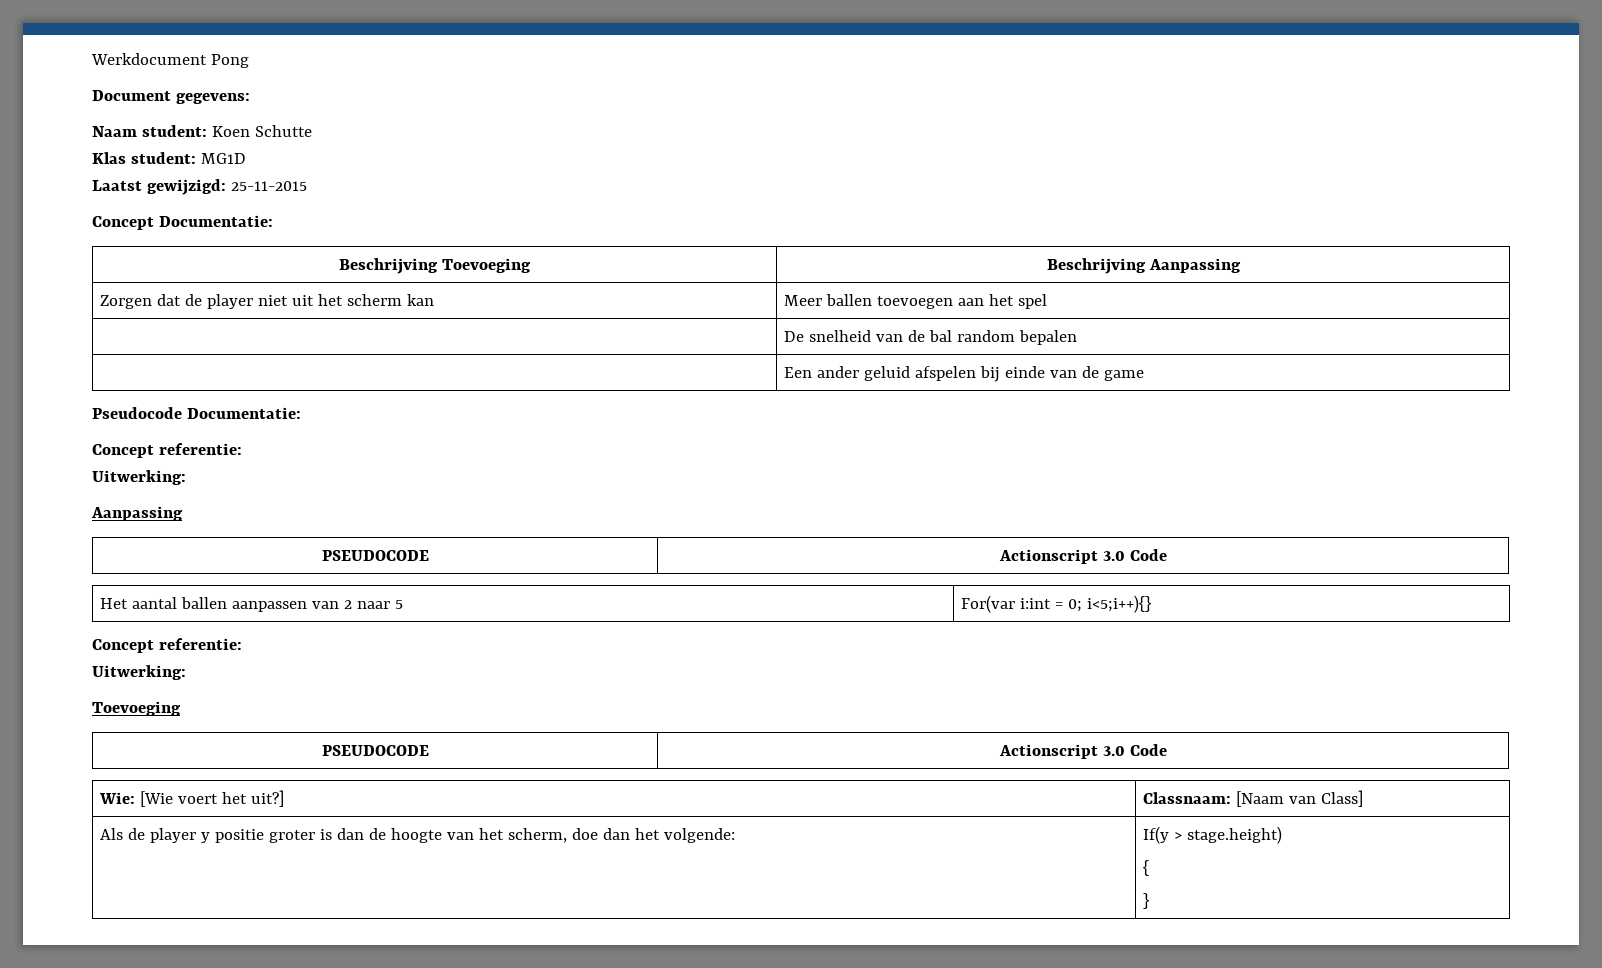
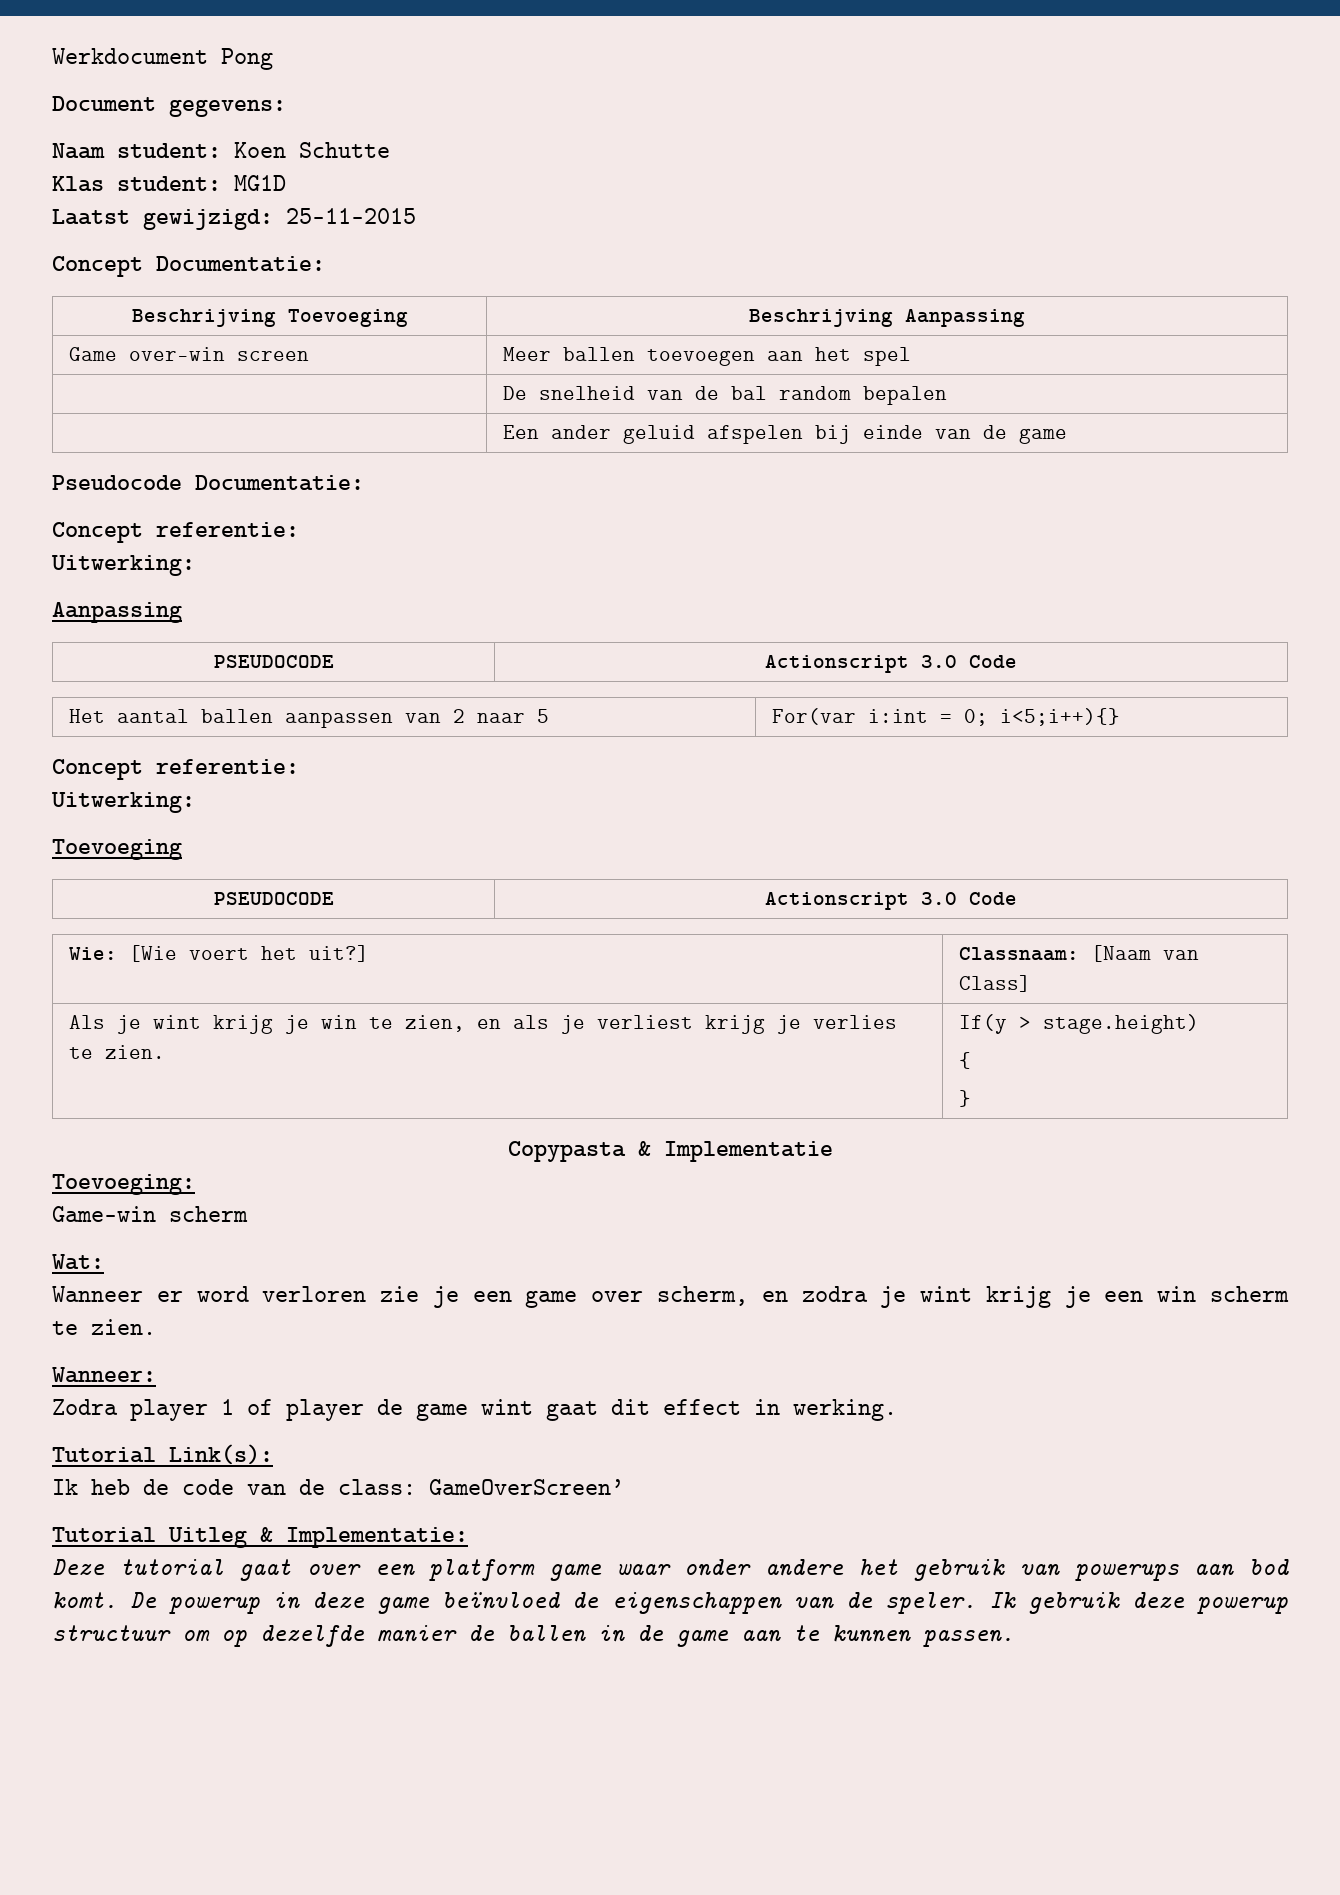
- Zorgen dat de player niet uit het scherm kan | Meer ballen toevoegen aan het spel
+ Game over-win screen | Meer ballen toevoegen aan het spel
- Als de player y positie groter is dan de hoogte van het scherm, doe dan het volgende: | If(y > stage.height)
+ Als je wint krijg je win te zien, en als je verliest krijg je verlies te zien. | If(y > stage.height)
+ Copypasta & Implementatie
+ Toevoeging:
+ Game-win scherm
+ Wat:
+ Wanneer er word verloren zie je een game over scherm, en zodra je wint krijg je een win scherm te zien.
+ Wanneer:
+ Zodra player 1 of player de game wint gaat dit effect in werking.
+ Tutorial Link(s):
+ Ik heb de code van de class: GameOverScreen’
+ Tutorial Uitleg & Implementatie:
+ Deze tutorial gaat over een platform game waar onder andere het gebruik van powerups aan bod komt. De powerup in deze game beïnvloed de eigenschappen van de speler. Ik gebruik deze powerup structuur om op dezelfde manier de ballen in de game aan te kunnen passen.

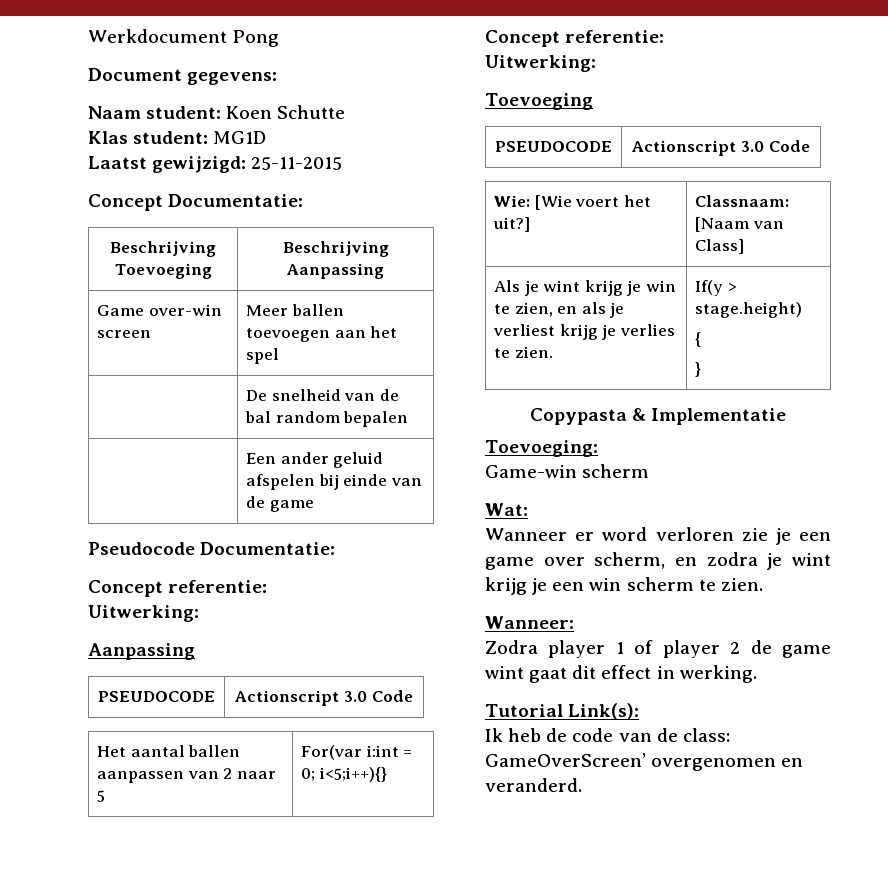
- Zodra player 1 of player de game wint gaat dit effect in werking.
+ Zodra player 1 of player 2 de game wint gaat dit effect in werking.
- Ik heb de code van de class: GameOverScreen’
- Tutorial Uitleg & Implementatie:
- Deze tutorial gaat over een platform game waar onder andere het gebruik van powerups aan bod komt. De powerup in deze game beïnvloed de eigenschappen van de speler. Ik gebruik deze powerup structuur om op dezelfde manier de ballen in de game aan te kunnen passen.
+ Ik heb de code van de class: GameOverScreen’ overgenomen en veranderd.

